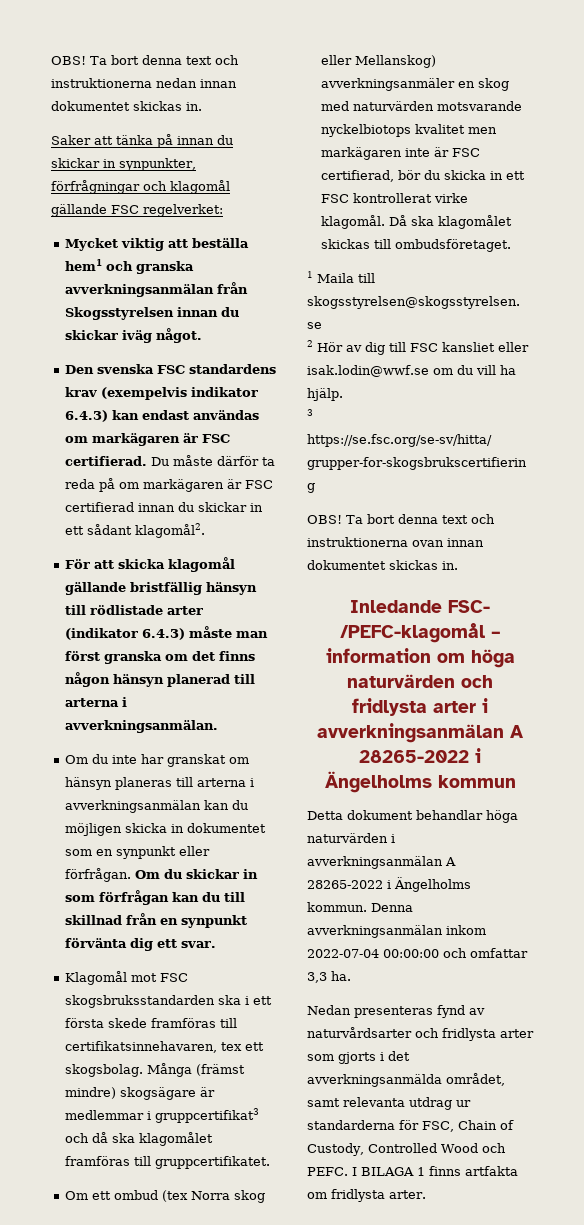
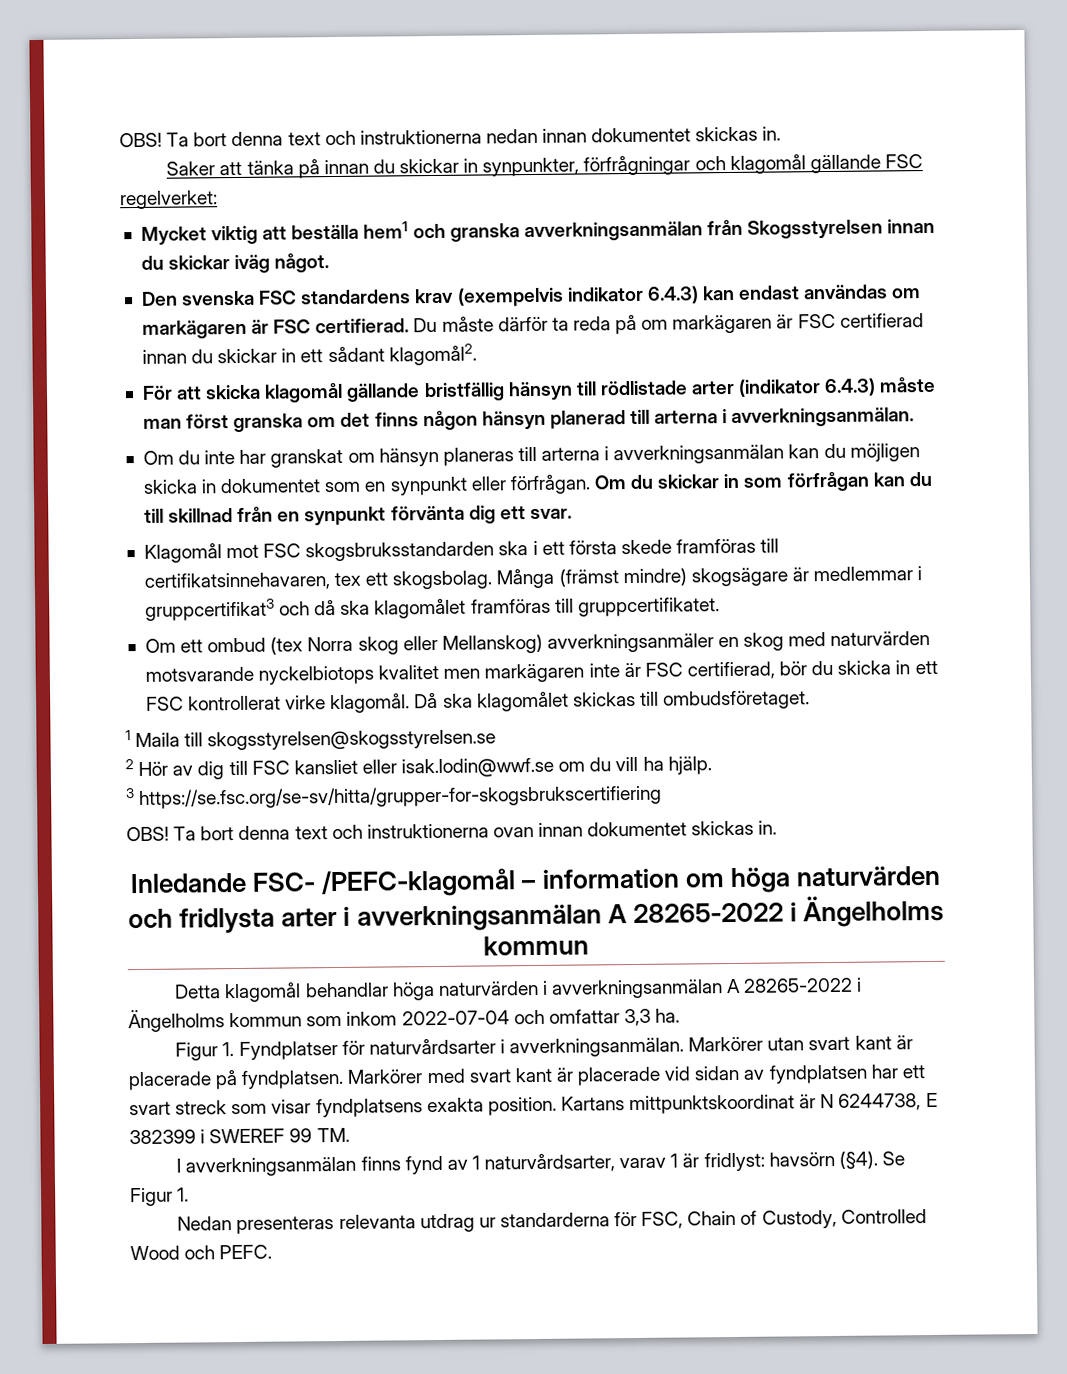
- Detta dokument behandlar höga naturvärden i avverkningsanmälan A 28265-2022 i Ängelholms kommun. Denna avverkningsanmälan inkom 2022-07-04 00:00:00 och omfattar 3,3 ha.
+ Detta klagomål behandlar höga naturvärden i avverkningsanmälan A 28265-2022 i Ängelholms kommun som inkom 2022-07-04 och omfattar 3,3 ha.
- Nedan presenteras fynd av naturvårdsarter och fridlysta arter som gjorts i det avverkningsanmälda området, samt relevanta utdrag ur standarderna för FSC, Chain of Custody, Controlled Wood och PEFC. I BILAGA 1 finns artfakta om fridlysta arter.
+ Figur 1. Fyndplatser för naturvårdsarter i avverkningsanmälan. Markörer utan svart kant är placerade på fyndplatsen. Markörer med svart kant är placerade vid sidan av fyndplatsen har ett svart streck som visar fyndplatsens exakta position. Kartans mittpunktskoordinat är N 6244738, E 382399 i SWEREF 99 TM.
+ I avverkningsanmälan finns fynd av 1 naturvårdsarter, varav 1 är fridlyst: havsörn (§4). Se Figur 1.
+ Nedan presenteras relevanta utdrag ur standarderna för FSC, Chain of Custody, Controlled Wood och PEFC.

